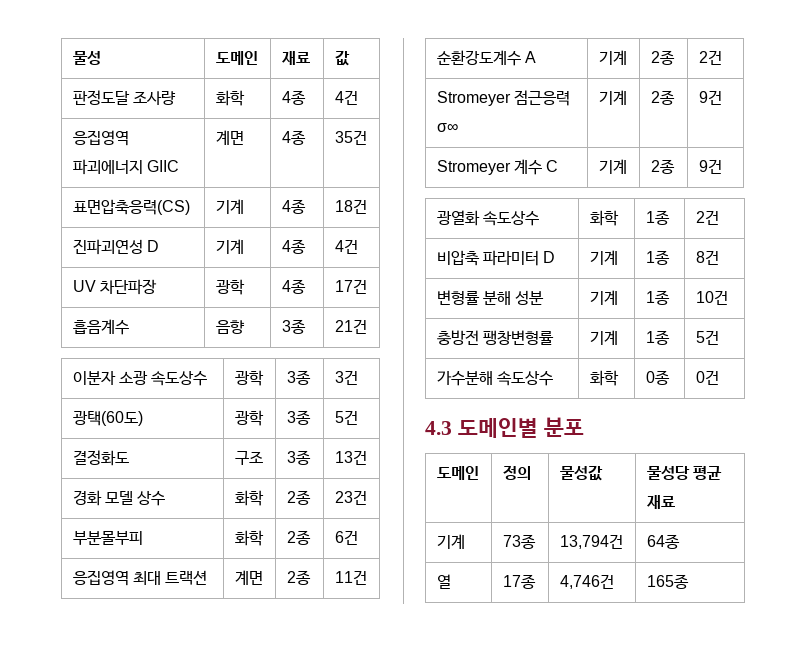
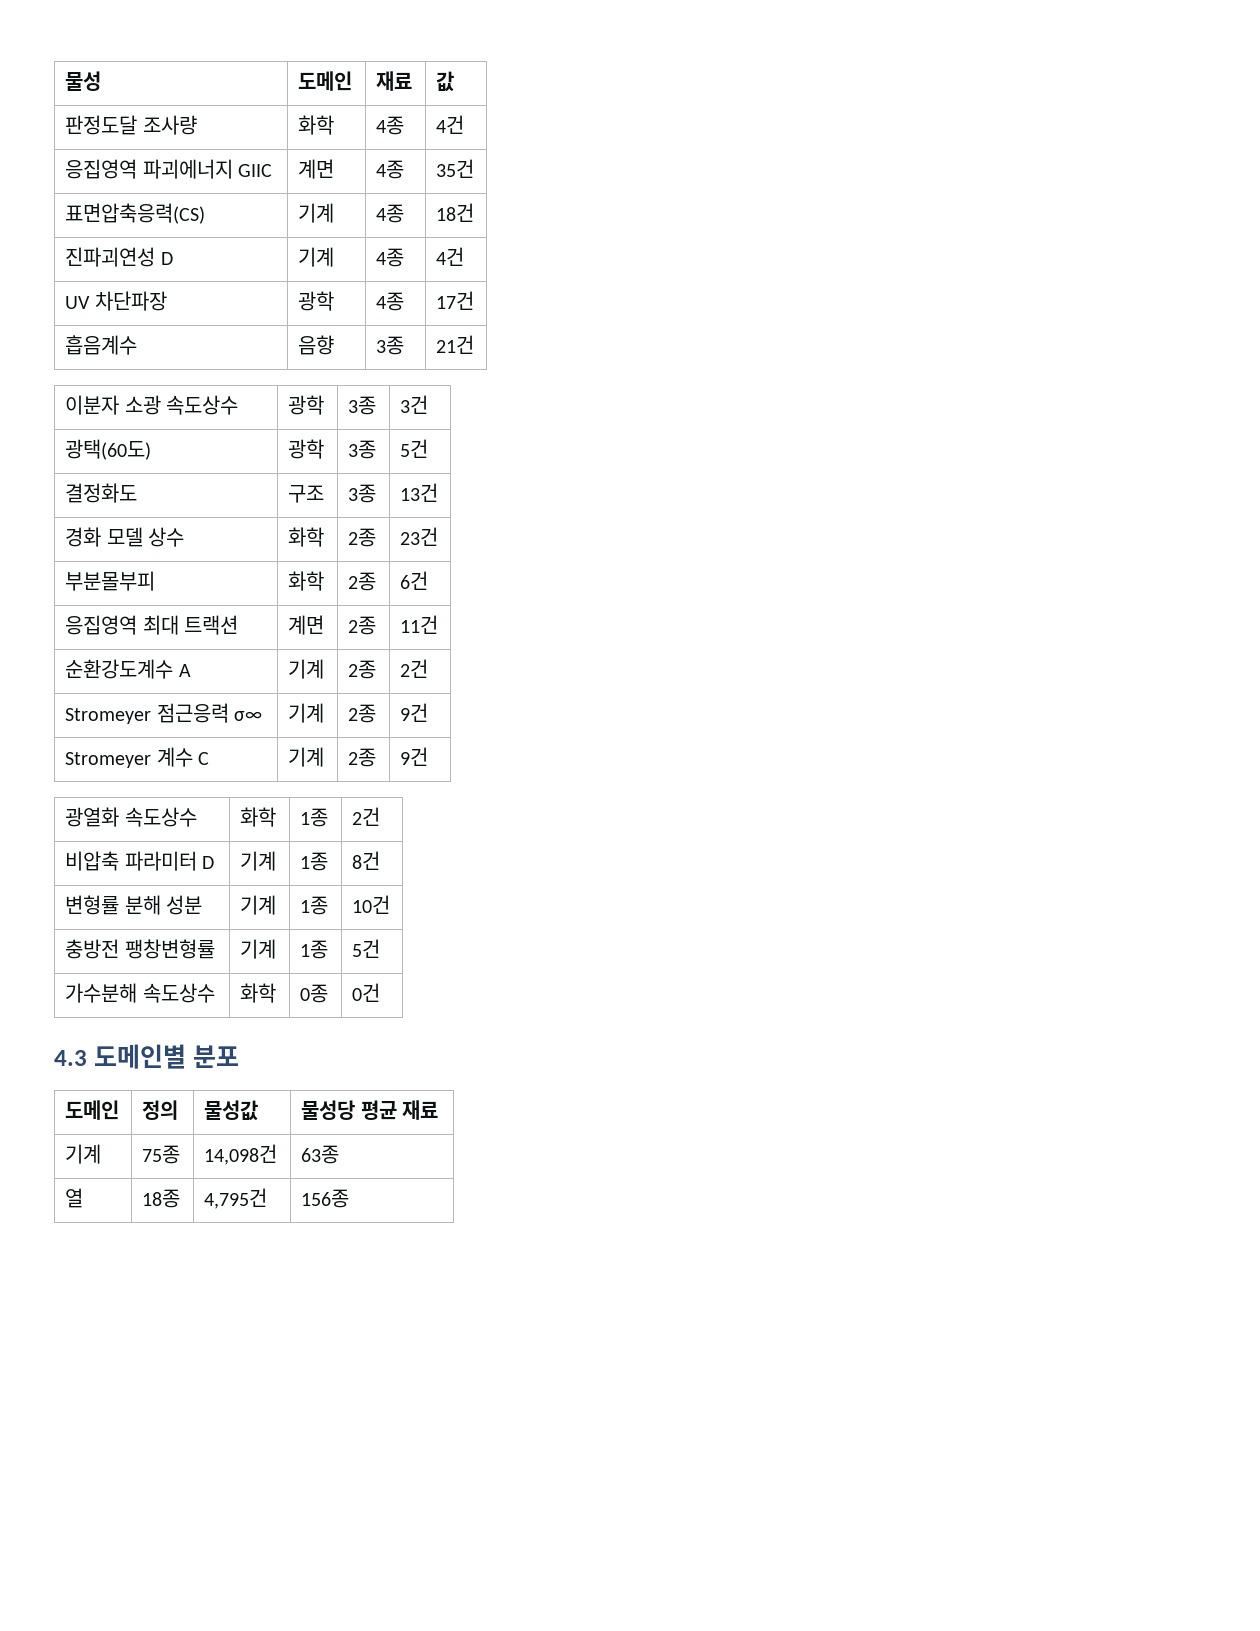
- 기계 | 73종 | 13,794건 | 64종
- 열 | 17종 | 4,746건 | 165종
+ 기계 | 75종 | 14,098건 | 63종
+ 열 | 18종 | 4,795건 | 156종

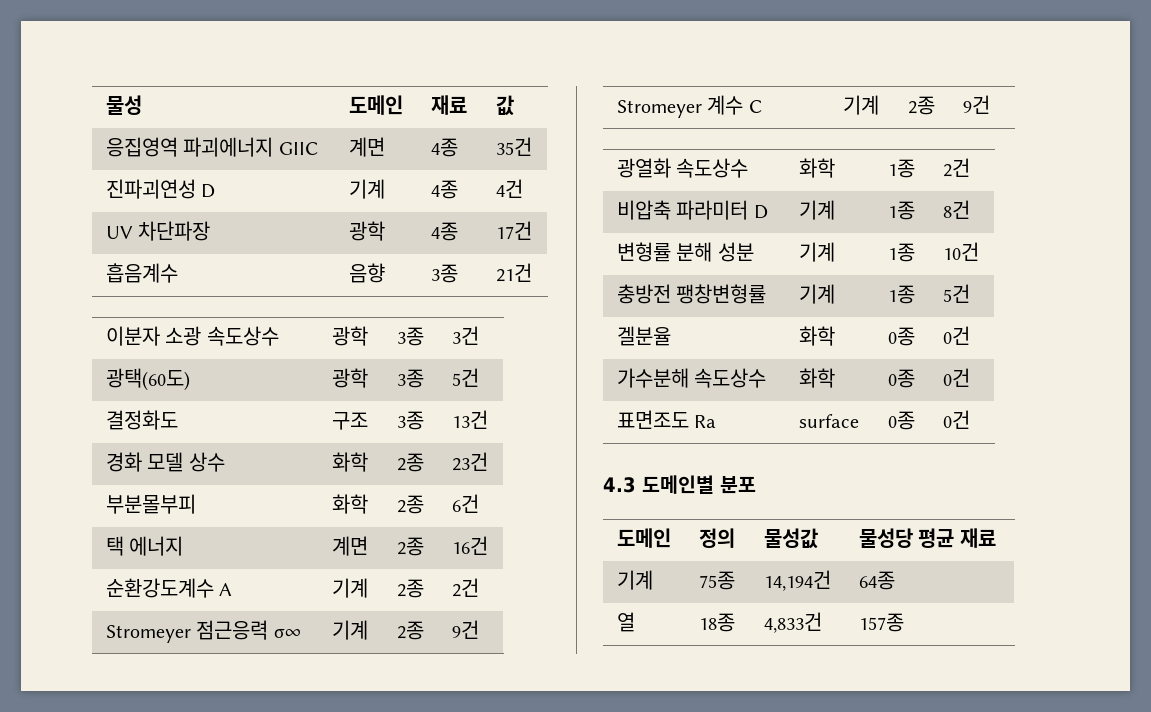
- 판정도달 조사량 | 화학 | 4종 | 4건
- 표면압축응력(CS) | 기계 | 4종 | 18건
- 응집영역 최대 트랙션 | 계면 | 2종 | 11건
+ 택 에너지 | 계면 | 2종 | 16건
+ 겔분율 | 화학 | 0종 | 0건
+ 표면조도 Ra | surface | 0종 | 0건
- 기계 | 75종 | 14,098건 | 63종
+ 기계 | 75종 | 14,194건 | 64종
- 열 | 18종 | 4,795건 | 156종
+ 열 | 18종 | 4,833건 | 157종

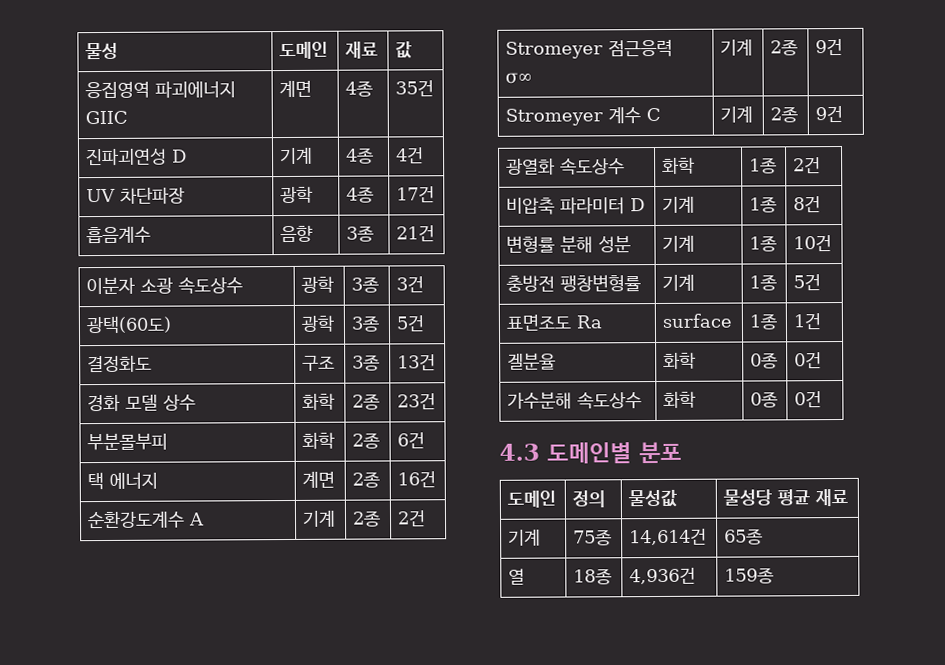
+ 표면조도 Ra | surface | 1종 | 1건
- 표면조도 Ra | surface | 0종 | 0건
- 기계 | 75종 | 14,194건 | 64종
+ 기계 | 75종 | 14,614건 | 65종
- 열 | 18종 | 4,833건 | 157종
+ 열 | 18종 | 4,936건 | 159종

